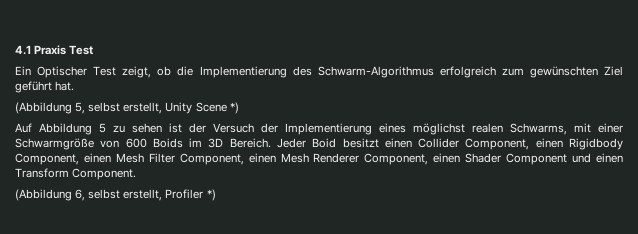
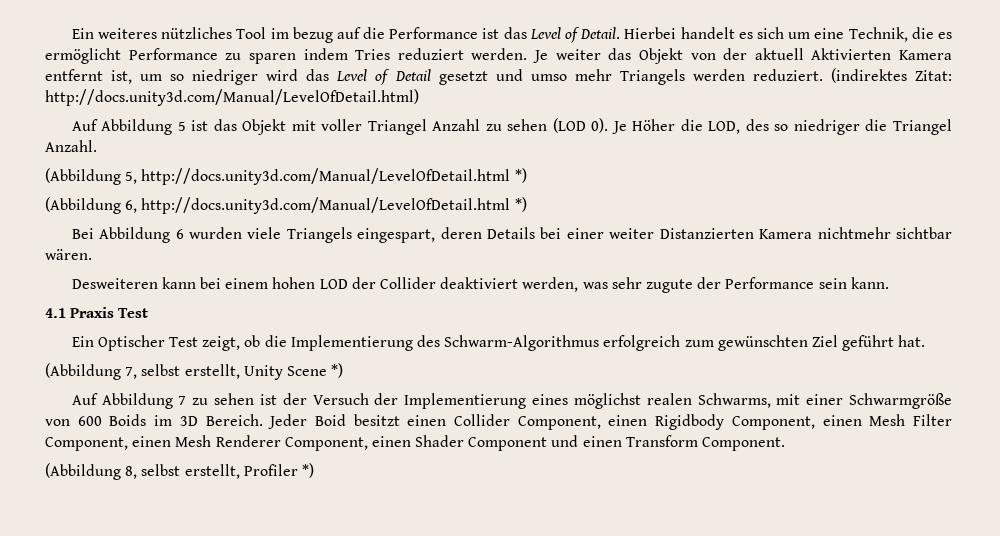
+ Ein weiteres nützliches Tool im bezug auf die Performance ist das Level of Detail. Hierbei handelt es sich um eine Technik, die es ermöglicht Performance zu sparen indem Tries reduziert werden. Je weiter das Objekt von der aktuell Aktivierten Kamera entfernt ist, um so niedriger wird das Level of Detail gesetzt und umso mehr Triangels werden reduziert. (indirektes Zitat: http://docs.unity3d.com/Manual/LevelOfDetail.html)
+ Auf Abbildung 5 ist das Objekt mit voller Triangel Anzahl zu sehen (LOD 0). Je Höher die LOD, des so niedriger die Triangel Anzahl.
+ (Abbildung 5, http://docs.unity3d.com/Manual/LevelOfDetail.html *)
+ (Abbildung 6, http://docs.unity3d.com/Manual/LevelOfDetail.html *)
+ Bei Abbildung 6 wurden viele Triangels eingespart, deren Details bei einer weiter Distanzierten Kamera nichtmehr sichtbar wären.
+ Desweiteren kann bei einem hohen LOD der Collider deaktiviert werden, was sehr zugute der Performance sein kann.
- (Abbildung 5, selbst erstellt, Unity Scene *)
+ (Abbildung 7, selbst erstellt, Unity Scene *)
- Auf Abbildung 5 zu sehen ist der Versuch der Implementierung eines möglichst realen Schwarms, mit einer Schwarmgröße von 600 Boids im 3D Bereich.
+ Auf Abbildung 7 zu sehen ist der Versuch der Implementierung eines möglichst realen Schwarms, mit einer Schwarmgröße von 600 Boids im 3D Bereich.
- (Abbildung 6, selbst erstellt, Profiler *)
+ (Abbildung 8, selbst erstellt, Profiler *)

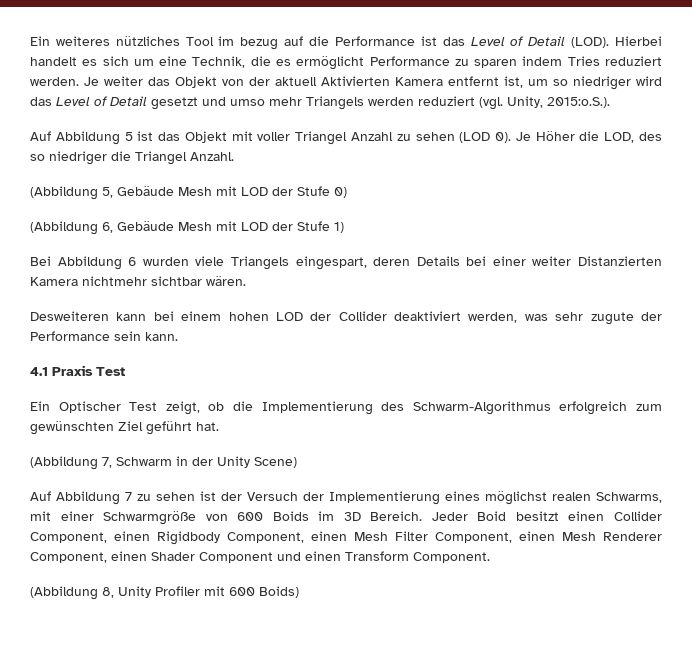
- Ein weiteres nützliches Tool im bezug auf die Performance ist das Level of Detail.
+ Ein weiteres nützliches Tool im bezug auf die Performance ist das Level of Detail (LOD).
- Je weiter das Objekt von der aktuell Aktivierten Kamera entfernt ist, um so niedriger wird das Level of Detail gesetzt und umso mehr Triangels werden reduziert. (indirektes Zitat: http://docs.unity3d.com/Manual/LevelOfDetail.html)
+ Je weiter das Objekt von der aktuell Aktivierten Kamera entfernt ist, um so niedriger wird das Level of Detail gesetzt und umso mehr Triangels werden reduziert (vgl. Unity, 2015:o.S.).
- (Abbildung 5, http://docs.unity3d.com/Manual/LevelOfDetail.html *)
- (Abbildung 6, http://docs.unity3d.com/Manual/LevelOfDetail.html *)
+ (Abbildung 5, Gebäude Mesh mit LOD der Stufe 0)
+ (Abbildung 6, Gebäude Mesh mit LOD der Stufe 1)
- (Abbildung 7, selbst erstellt, Unity Scene *)
+ (Abbildung 7, Schwarm in der Unity Scene)
- (Abbildung 8, selbst erstellt, Profiler *)
+ (Abbildung 8, Unity Profiler mit 600 Boids)

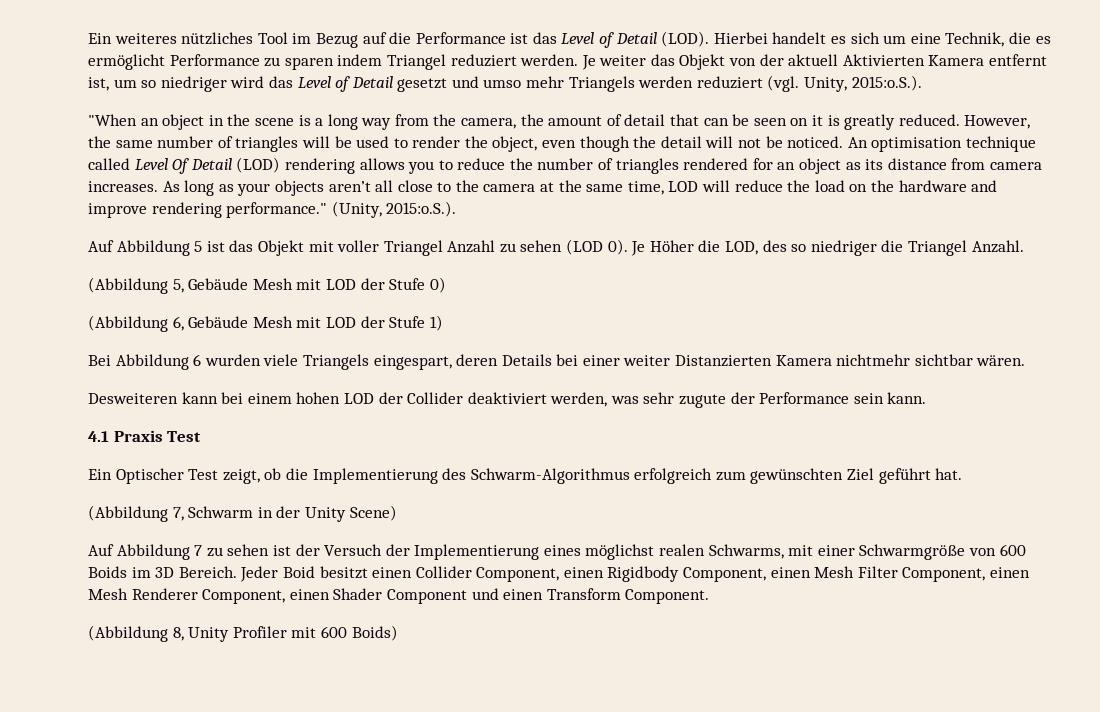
- Ein weiteres nützliches Tool im bezug auf die Performance ist das Level of Detail (LOD).
+ Ein weiteres nützliches Tool im Bezug auf die Performance ist das Level of Detail (LOD).
- Hierbei handelt es sich um eine Technik, die es ermöglicht Performance zu sparen indem Tries reduziert werden.
+ Hierbei handelt es sich um eine Technik, die es ermöglicht Performance zu sparen indem Triangel reduziert werden.
+ "When an object in the scene is a long way from the camera, the amount of detail that can be seen on it is greatly reduced. However, the same number of triangles will be used to render the object, even though the detail will not be noticed. An optimisation technique called Level Of Detail (LOD) rendering allows you to reduce the number of triangles rendered for an object as its distance from camera increases. As long as your objects aren’t all close to the camera at the same time, LOD will reduce the load on the hardware and improve rendering performance." (Unity, 2015:o.S.).

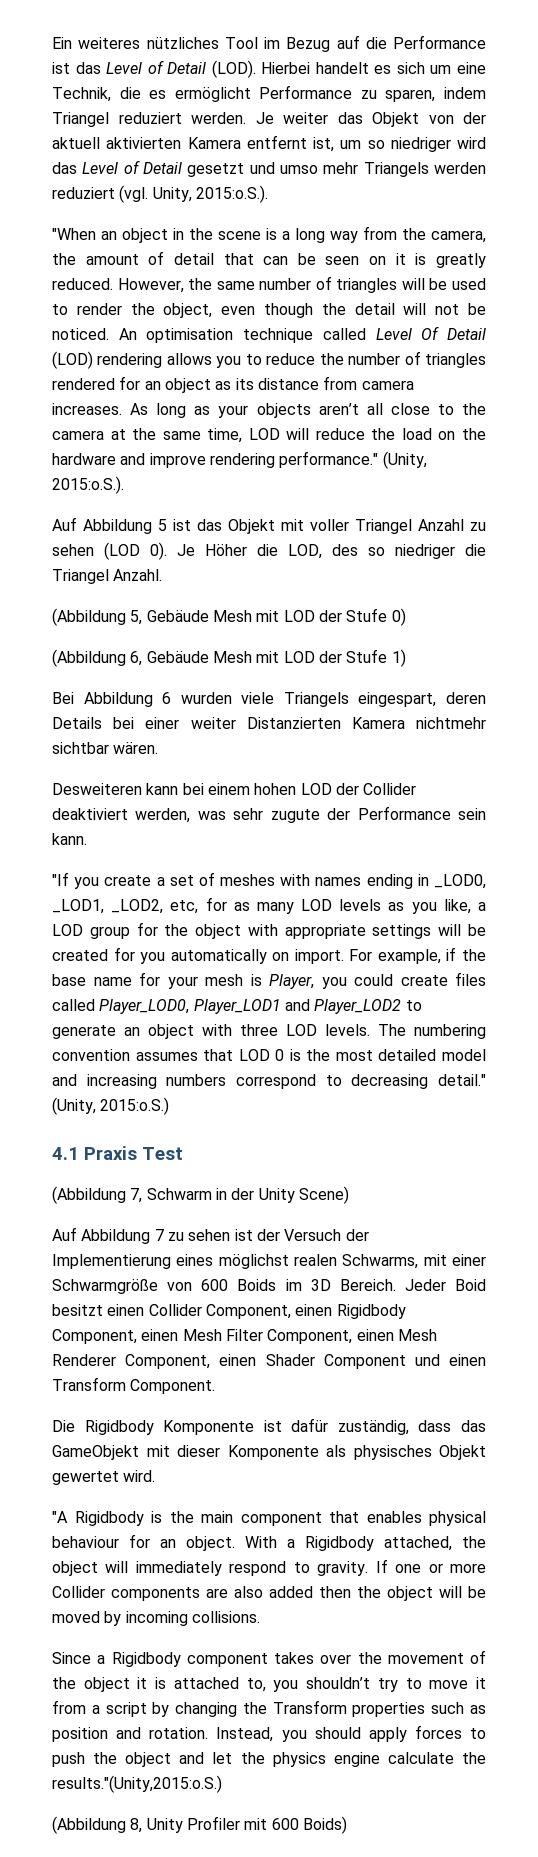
- Hierbei handelt es sich um eine Technik, die es ermöglicht Performance zu sparen indem Triangel reduziert werden.
+ Hierbei handelt es sich um eine Technik, die es ermöglicht Performance zu sparen, indem Triangel reduziert werden.
- Je weiter das Objekt von der aktuell Aktivierten Kamera entfernt ist, um so niedriger wird das Level of Detail gesetzt und umso mehr Triangels werden reduziert (vgl. Unity, 2015:o.S.).
+ Je weiter das Objekt von der aktuell aktivierten Kamera entfernt ist, um so niedriger wird das Level of Detail gesetzt und umso mehr Triangels werden reduziert (vgl. Unity, 2015:o.S.).
+ "If you create a set of meshes with names ending in _LOD0, _LOD1, _LOD2, etc, for as many LOD levels as you like, a LOD group for the object with appropriate settings will be created for you automatically on import. For example, if the base name for your mesh is Player, you could create files called Player_LOD0, Player_LOD1 and Player_LOD2 to generate an object with three LOD levels. The numbering convention assumes that LOD 0 is the most detailed model and increasing numbers correspond to decreasing detail." (Unity, 2015:o.S.)
  4.1 Praxis Test
- Ein Optischer Test zeigt, ob die Implementierung des Schwarm-Algorithmus erfolgreich zum gewünschten Ziel geführt hat.
+ Die Rigidbody Komponente ist dafür zuständig, dass das GameObjekt mit dieser Komponente als physisches Objekt gewertet wird.
+ "A Rigidbody is the main component that enables physical behaviour for an object. With a Rigidbody attached, the object will immediately respond to gravity. If one or more Collider components are also added then the object will be moved by incoming collisions.
+ Since a Rigidbody component takes over the movement of the object it is attached to, you shouldn’t try to move it from a script by changing the Transform properties such as position and rotation. Instead, you should apply forces to push the object and let the physics engine calculate the results."(Unity,2015:o.S.)

